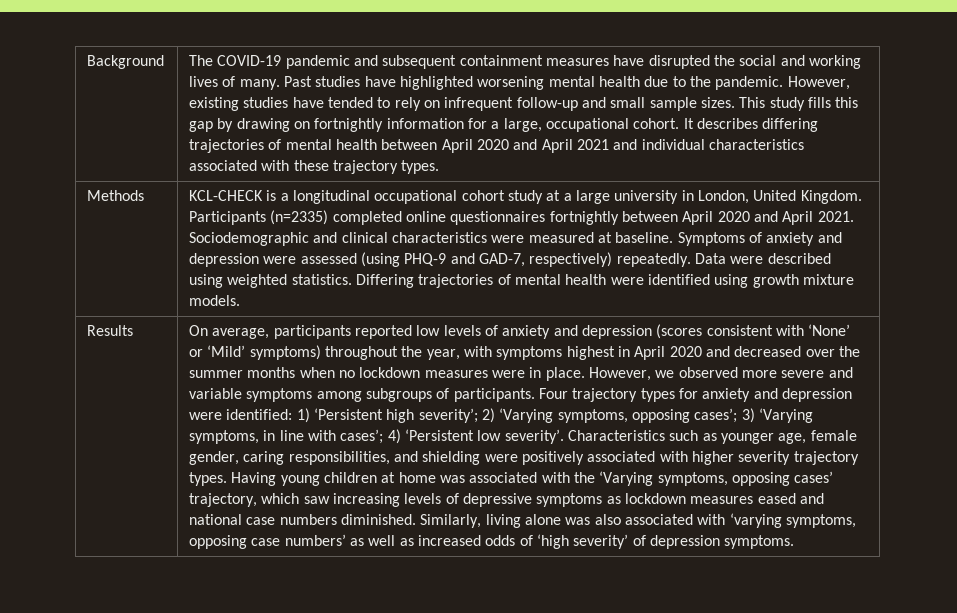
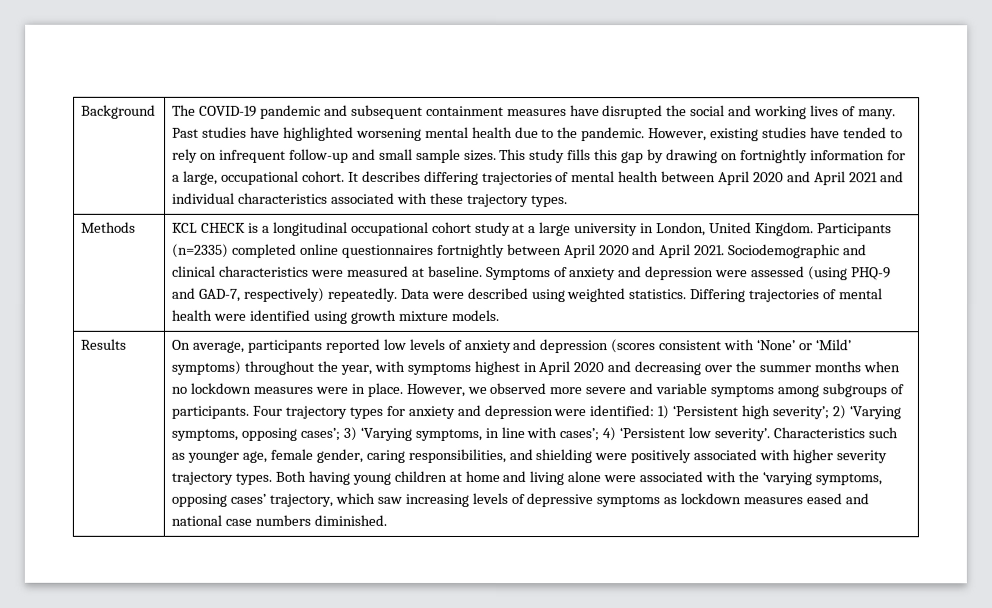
- KCL-CHECK is a longitudinal occupational cohort study at a large university in London, United Kingdom.
+ KCL CHECK is a longitudinal occupational cohort study at a large university in London, United Kingdom.
- On average, participants reported low levels of anxiety and depression (scores consistent with ‘None’ or ‘Mild’ symptoms) throughout the year, with symptoms highest in April 2020 and decreased over the summer months when no lockdown measures were in place.
+ On average, participants reported low levels of anxiety and depression (scores consistent with ‘None’ or ‘Mild’ symptoms) throughout the year, with symptoms highest in April 2020 and decreasing over the summer months when no lockdown measures were in place.
- Having young children at home was associated with the ‘Varying symptoms, opposing cases’ trajectory, which saw increasing levels of depressive symptoms as lockdown measures eased and national case numbers diminished. Similarly, living alone was also associated with ‘varying symptoms, opposing case numbers’ as well as increased odds of ‘high severity’ of depression symptoms.
+ Both having young children at home and living alone were associated with the ‘varying symptoms, opposing cases’ trajectory, which saw increasing levels of depressive symptoms as lockdown measures eased and national case numbers diminished.

